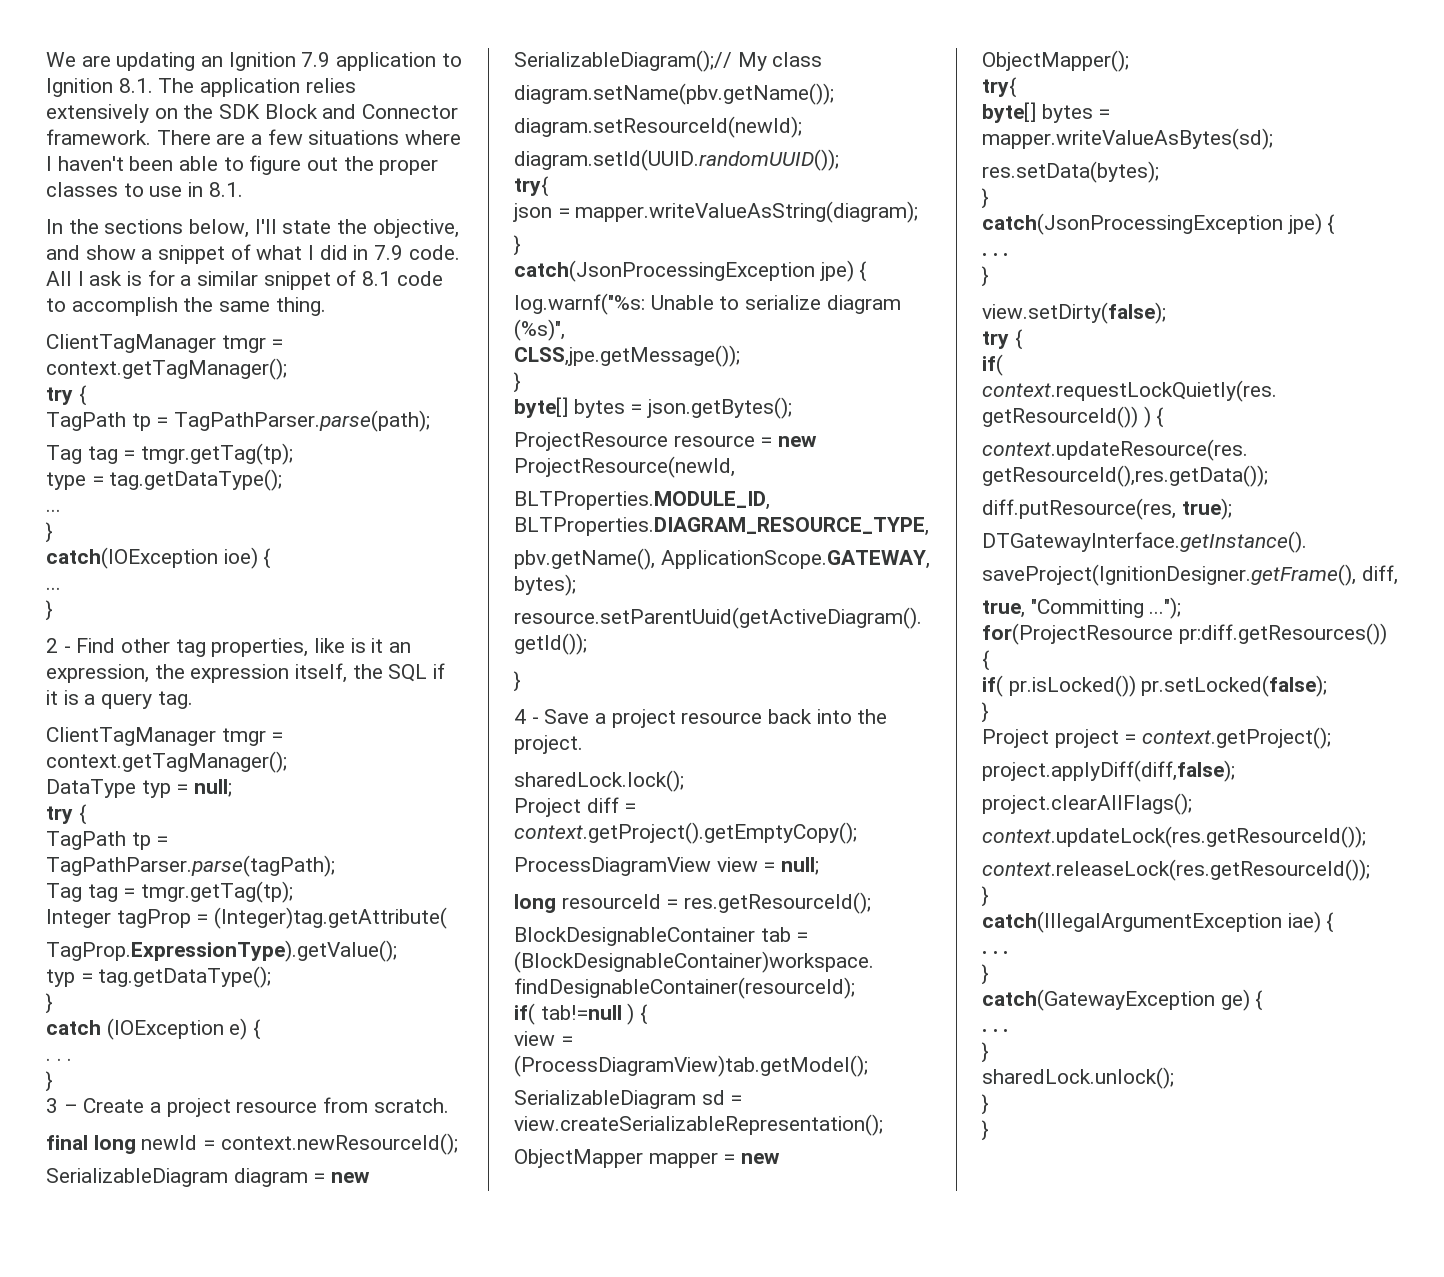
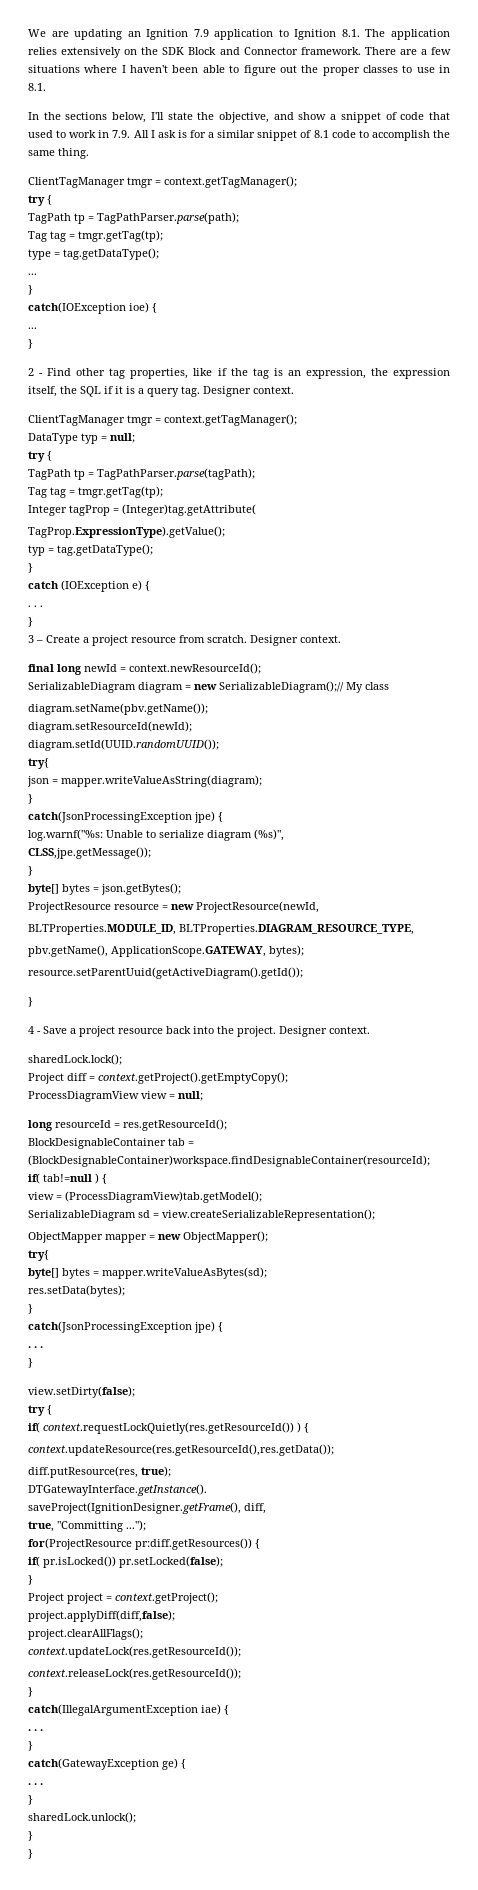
- In the sections below, I'll state the objective, and show a snippet of what I did in 7.9 code. All I ask is for a similar snippet of 8.1 code to accomplish the same thing.
+ In the sections below, I'll state the objective, and show a snippet of code that used to work in 7.9. All I ask is for a similar snippet of 8.1 code to accomplish the same thing.
- 2 - Find other tag properties, like is it an expression, the expression itself, the SQL if it is a query tag.
+ 2 - Find other tag properties, like if the tag is an expression, the expression itself, the SQL if it is a query tag. Designer context.
- 3 – Create a project resource from scratch.
+ 3 – Create a project resource from scratch. Designer context.
- 4 - Save a project resource back into the project.
+ 4 - Save a project resource back into the project. Designer context.

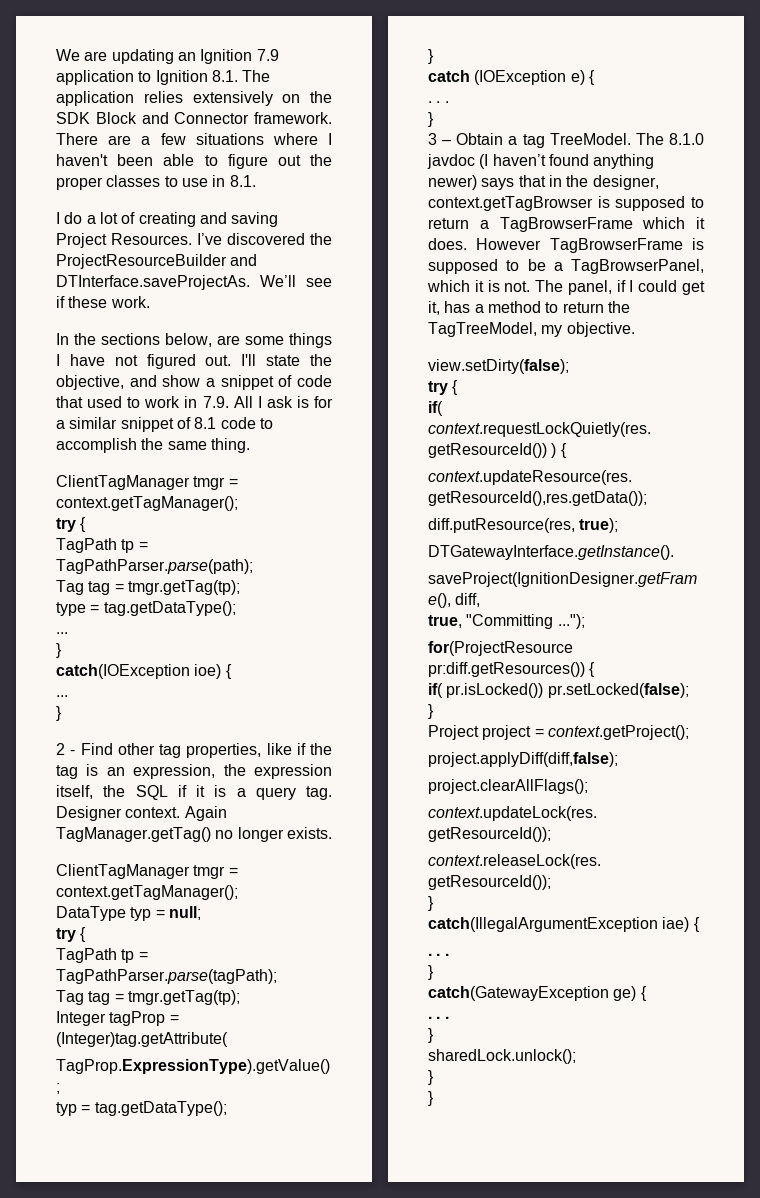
- In the sections below, I'll state the objective, and show a snippet of code that used to work in 7.9. All I ask is for a similar snippet of 8.1 code to accomplish the same thing.
+ I do a lot of creating and saving Project Resources. I’ve discovered the ProjectResourceBuilder and DTInterface.saveProjectAs. We’ll see if these work.
+ In the sections below, are some things I have not figured out. I'll state the objective, and show a snippet of code that used to work in 7.9. All I ask is for a similar snippet of 8.1 code to accomplish the same thing.
+ Again TagManager.getTag() no longer exists.
- 3 – Create a project resource from scratch. Designer context.
- final long newId = context.newResourceId();
- SerializableDiagram diagram = new SerializableDiagram();// My class
- diagram.setName(pbv.getName());
- diagram.setResourceId(newId);
- diagram.setId(UUID.randomUUID());
- try{
- json = mapper.writeValueAsString(diagram);
- }
- catch(JsonProcessingException jpe) {
- log.warnf("%s: Unable to serialize diagram (%s)",
- CLSS,jpe.getMessage());
- }
- byte[] bytes = json.getBytes();
- ProjectResource resource = new ProjectResource(newId,
- BLTProperties.MODULE_ID, BLTProperties.DIAGRAM_RESOURCE_TYPE,
- pbv.getName(), ApplicationScope.GATEWAY, bytes);
- resource.setParentUuid(getActiveDiagram().getId());
- }
- 4 - Save a project resource back into the project. Designer context.
- sharedLock.lock();
- Project diff = context.getProject().getEmptyCopy();
- ProcessDiagramView view = null;
- long resourceId = res.getResourceId();
- BlockDesignableContainer tab = (BlockDesignableContainer)workspace.findDesignableContainer(resourceId);
- if( tab!=null ) {
- view = (ProcessDiagramView)tab.getModel();
- SerializableDiagram sd = view.createSerializableRepresentation();
- ObjectMapper mapper = new ObjectMapper();
- try{
- byte[] bytes = mapper.writeValueAsBytes(sd);
- res.setData(bytes);
- }
- catch(JsonProcessingException jpe) {
- . . .
- }
+ 3 – Obtain a tag TreeModel. The 8.1.0 javdoc (I haven’t found anything newer) says that in the designer, context.getTagBrowser is supposed to return a TagBrowserFrame which it does. However TagBrowserFrame is supposed to be a TagBrowserPanel, which it is not. The panel, if I could get it, has a method to return the TagTreeModel, my objective.

